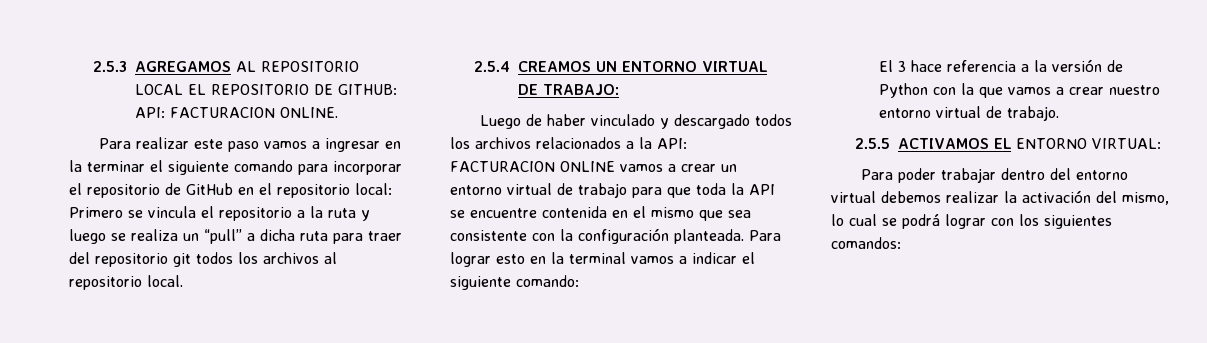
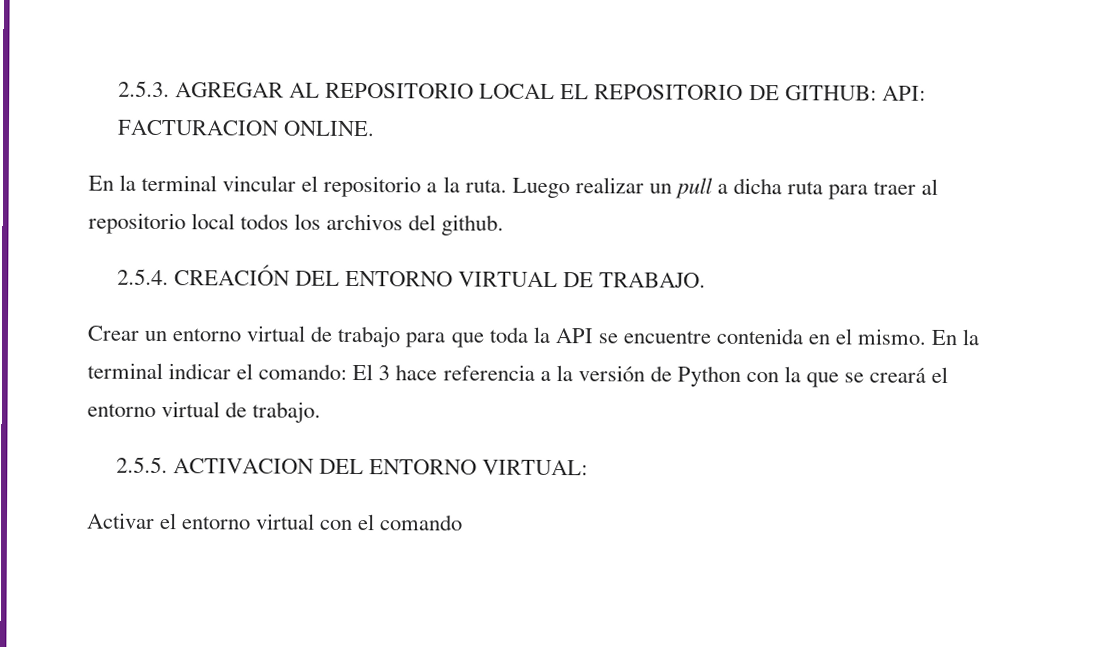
- 2.5.3 AGREGAMOS AL REPOSITORIO LOCAL EL REPOSITORIO DE GITHUB: API: FACTURACION ONLINE.
+ 2.5.3. AGREGAR AL REPOSITORIO LOCAL EL REPOSITORIO DE GITHUB: API: FACTURACION ONLINE.
- Para realizar este paso vamos a ingresar en la terminar el siguiente comando para incorporar el repositorio de GitHub en el repositorio local: Primero se vincula el repositorio a la ruta y luego se realiza un “pull” a dicha ruta para traer del repositorio git todos los archivos al repositorio local.
- 2.5.4 CREAMOS UN ENTORNO VIRTUAL DE TRABAJO:
- Luego de haber vinculado y descargado todos los archivos relacionados a la API: FACTURACION ONLINE vamos a crear un entorno virtual de trabajo para que toda la API se encuentre contenida en el mismo que sea consistente con la configuración planteada. Para lograr esto en la terminal vamos a indicar el siguiente comando:
- El 3 hace referencia a la versión de Python con la que vamos a crear nuestro entorno virtual de trabajo.
+ En la terminal vincular el repositorio a la ruta. Luego realizar un pull a dicha ruta para traer al repositorio local todos los archivos del github.
+ 2.5.4. CREACIÓN DEL ENTORNO VIRTUAL DE TRABAJO.
+ Crear un entorno virtual de trabajo para que toda la API se encuentre contenida en el mismo. En la terminal indicar el comando: El 3 hace referencia a la versión de Python con la que se creará el entorno virtual de trabajo.
- 2.5.5 ACTIVAMOS EL ENTORNO VIRTUAL:
+ 2.5.5. ACTIVACION DEL ENTORNO VIRTUAL:
- Para poder trabajar dentro del entorno virtual debemos realizar la activación del mismo, lo cual se podrá lograr con los siguientes comandos:
+ Activar el entorno virtual con el comando

